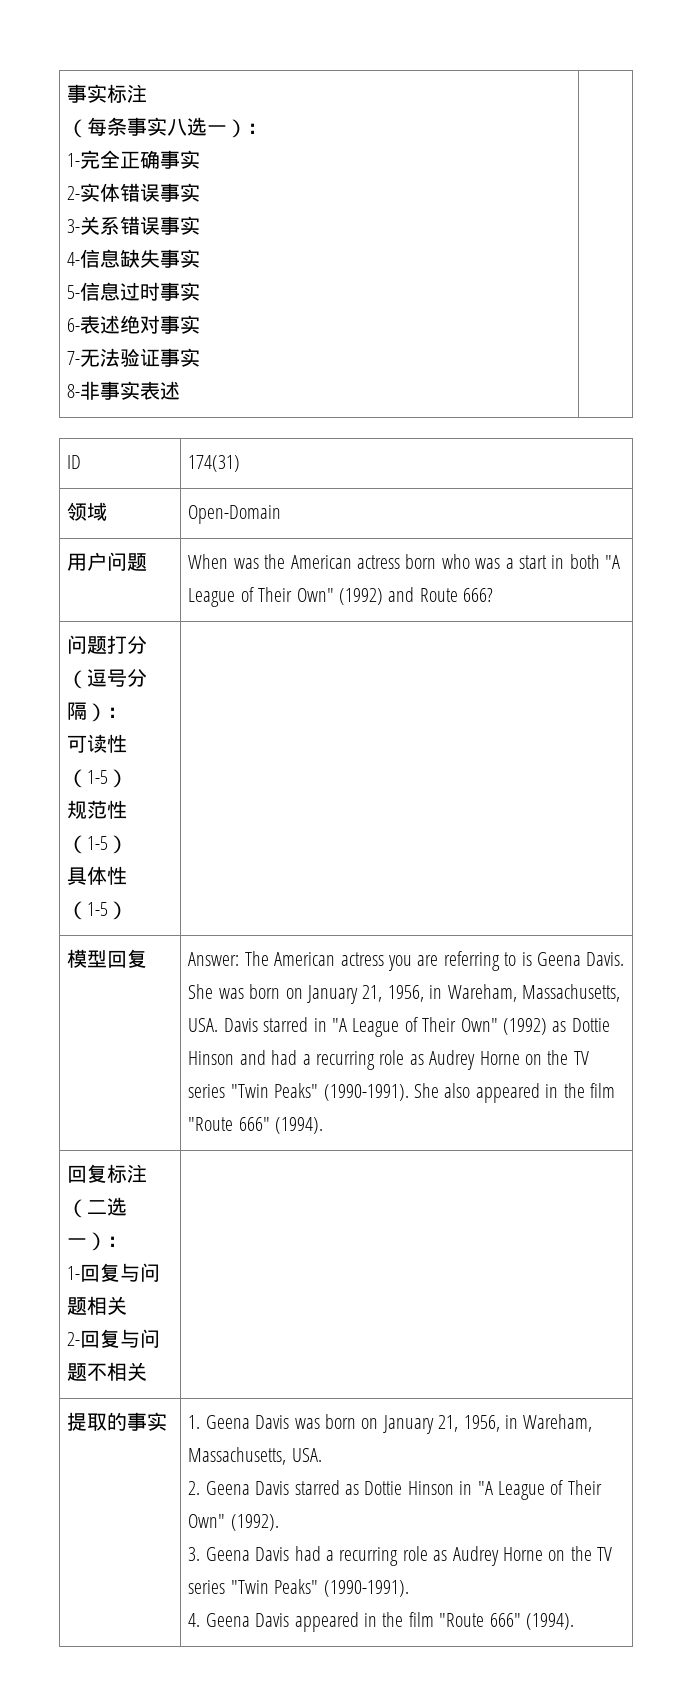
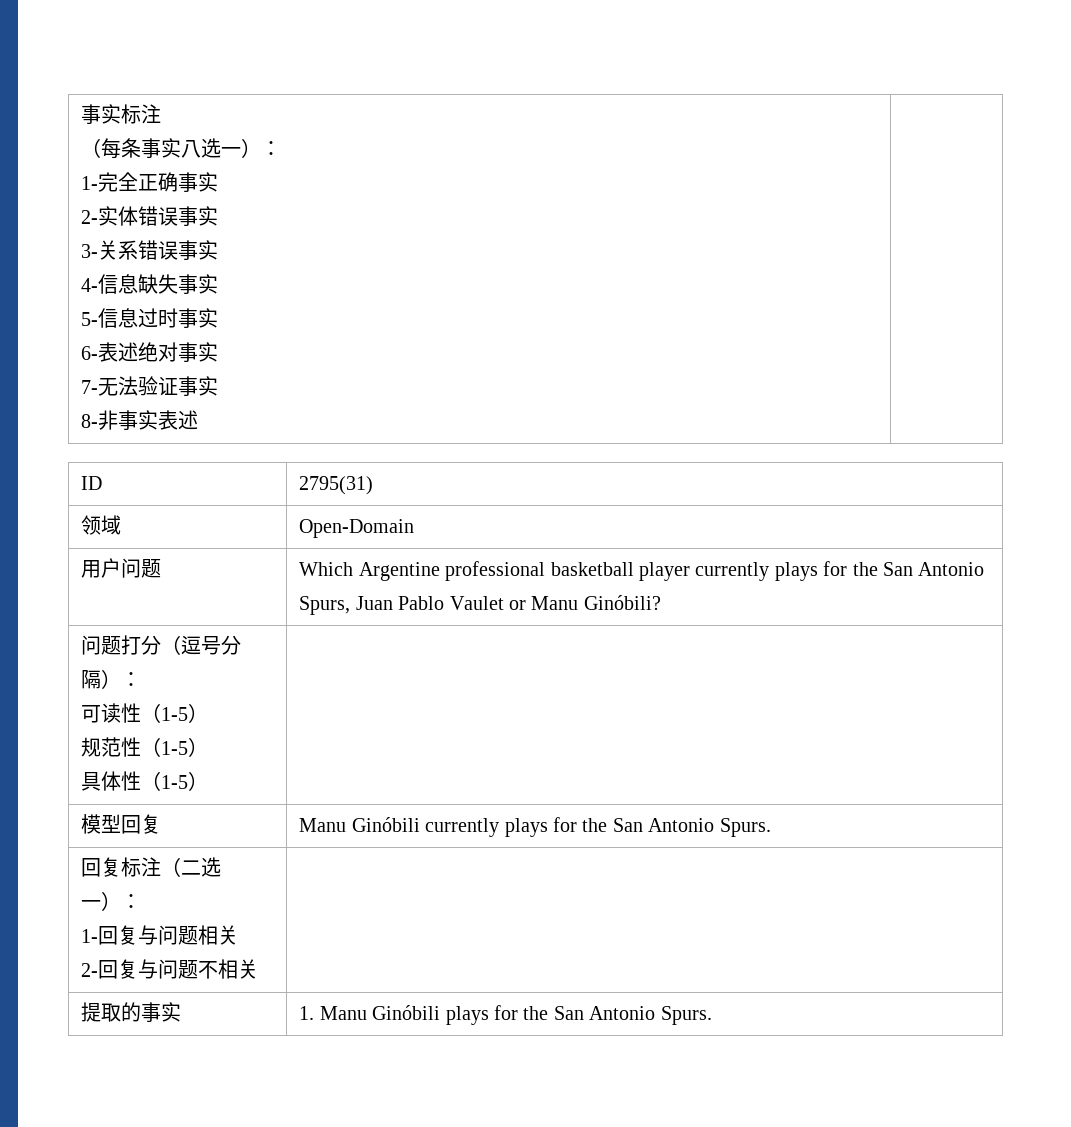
- ID | 174(31)
+ ID | 2795(31)
- 用户问题 | When was the American actress born who was a start in both "A League of Their Own" (1992) and Route 666?
+ 用户问题 | Which Argentine professional basketball player currently plays for the San Antonio Spurs, Juan Pablo Vaulet or Manu Ginóbili?
- Answer: The American actress you are referring to is Geena Davis. She was born on January 21, 1956, in Wareham, Massachusetts, USA. Davis starred in "A League of Their Own" (1992) as Dottie Hinson and had a recurring role as Audrey Horne on the TV series "Twin Peaks" (1990-1991). She also appeared in the film "Route 666" (1994).
+ Manu Ginóbili currently plays for the San Antonio Spurs.
- 1. Geena Davis was born on January 21, 1956, in Wareham, Massachusetts, USA.
- 2. Geena Davis starred as Dottie Hinson in "A League of Their Own" (1992).
- 3. Geena Davis had a recurring role as Audrey Horne on the TV series "Twin Peaks" (1990-1991).
- 4. Geena Davis appeared in the film "Route 666" (1994).
+ 1. Manu Ginóbili plays for the San Antonio Spurs.

